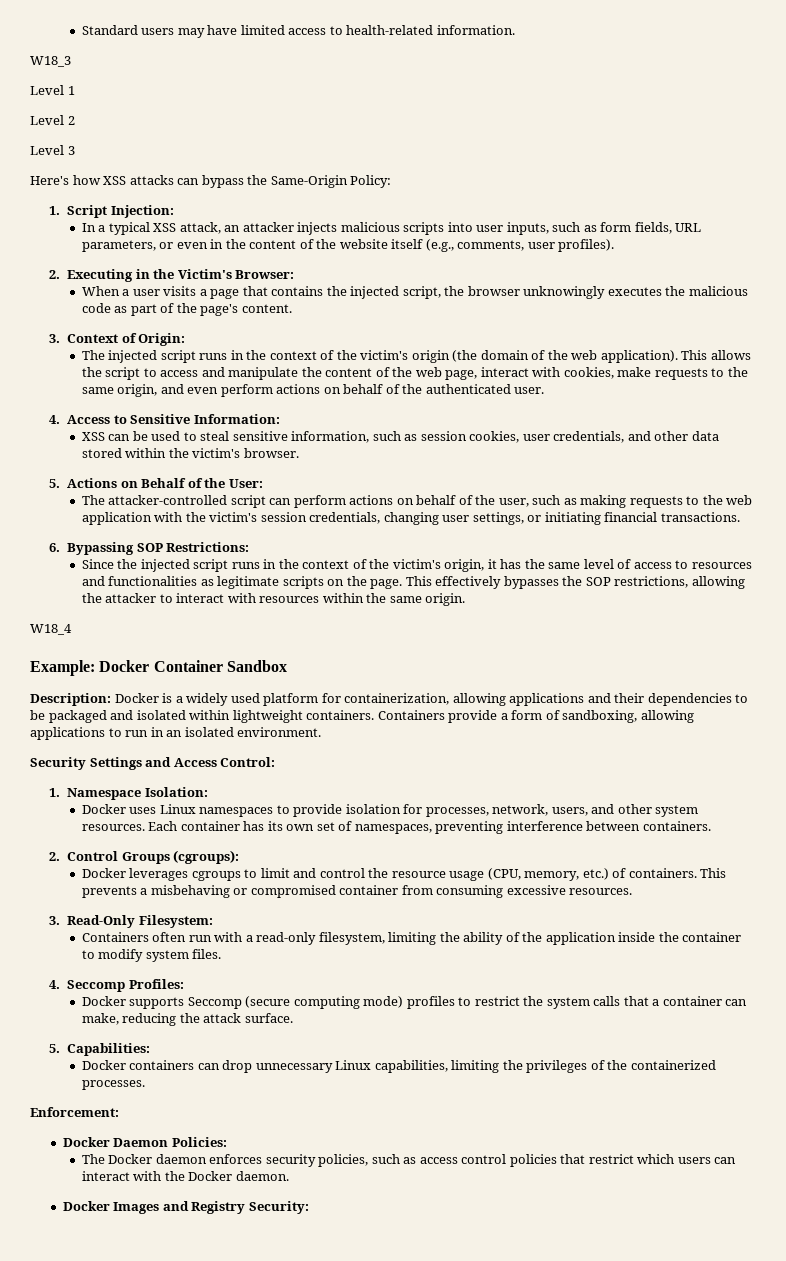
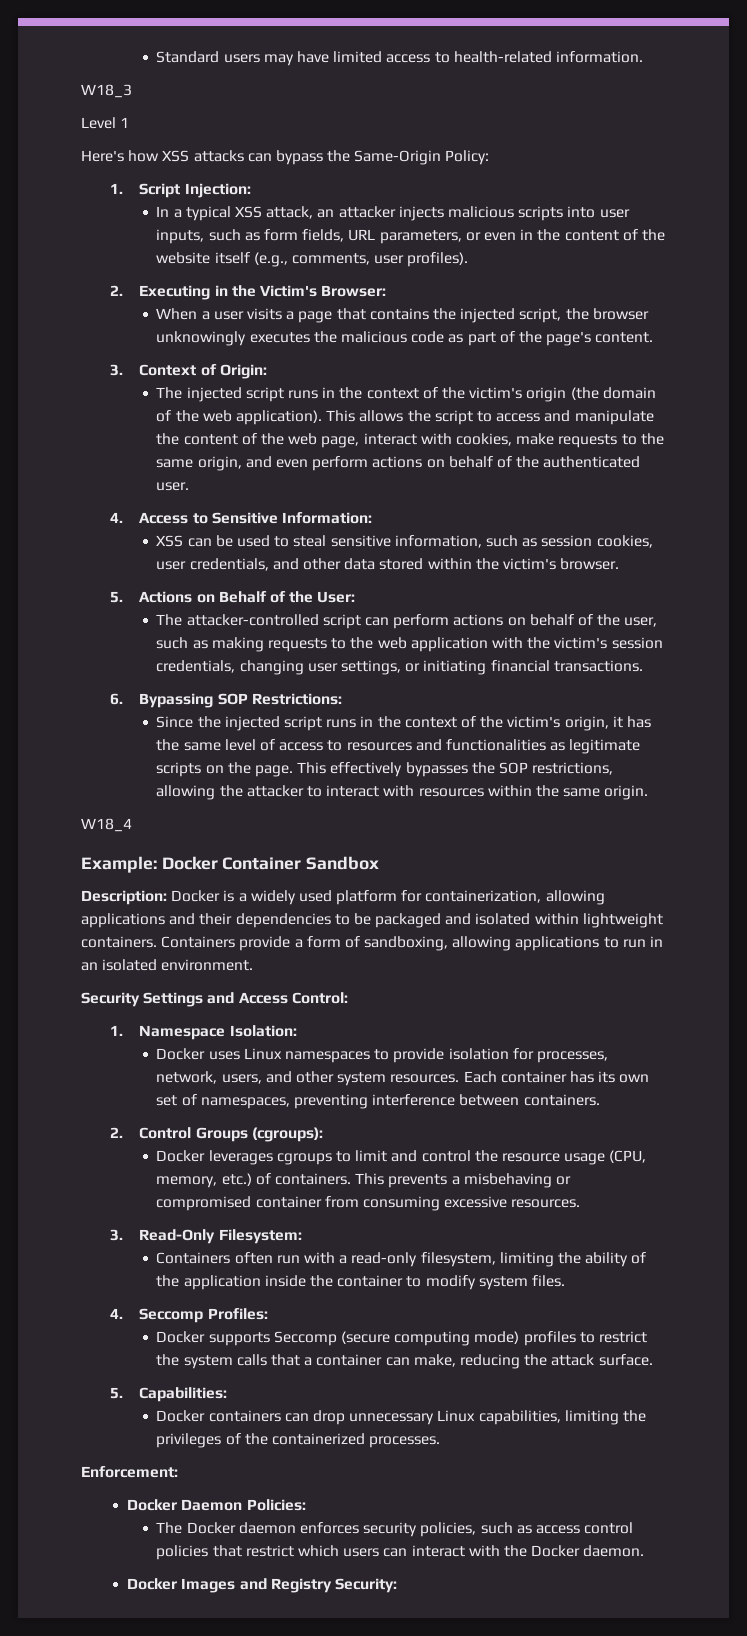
- Level 2
- Level 3

